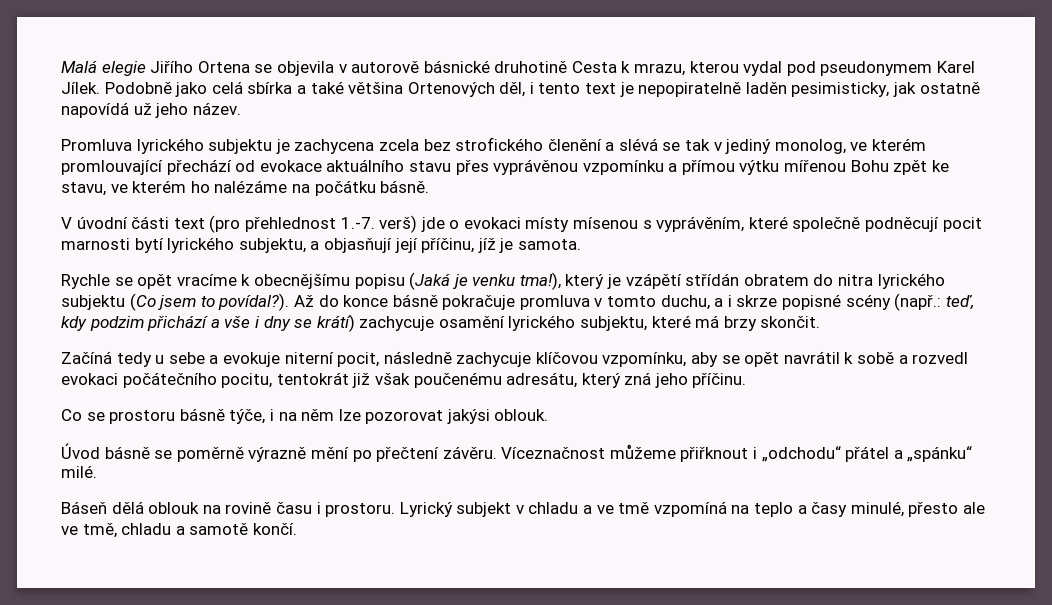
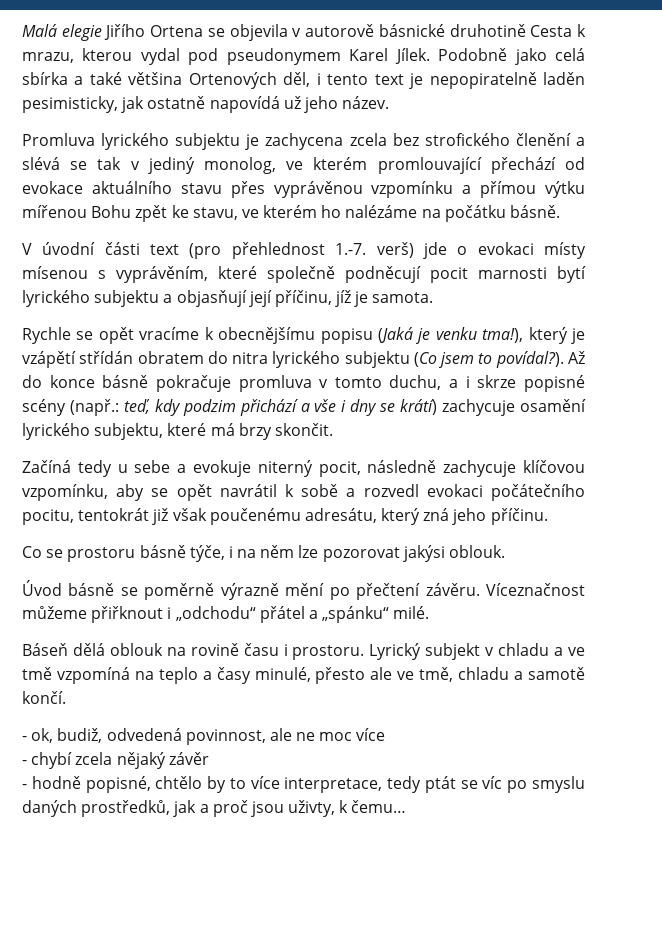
- V úvodní části text (pro přehlednost 1.-7. verš) jde o evokaci místy mísenou s vyprávěním, které společně podněcují pocit marnosti bytí lyrického subjektu, a objasňují její příčinu, jíž je samota.
+ V úvodní části text (pro přehlednost 1.-7. verš) jde o evokaci místy mísenou s vyprávěním, které společně podněcují pocit marnosti bytí lyrického subjektu a objasňují její příčinu, jíž je samota.
- Začíná tedy u sebe a evokuje niterní pocit, následně zachycuje klíčovou vzpomínku, aby se opět navrátil k sobě a rozvedl evokaci počátečního pocitu, tentokrát již však poučenému adresátu, který zná jeho příčinu.
+ Začíná tedy u sebe a evokuje niterný pocit, následně zachycuje klíčovou vzpomínku, aby se opět navrátil k sobě a rozvedl evokaci počátečního pocitu, tentokrát již však poučenému adresátu, který zná jeho příčinu.
+ - ok, budiž, odvedená povinnost, ale ne moc více
+ - chybí zcela nějaký závěr
+ - hodně popisné, chtělo by to více interpretace, tedy ptát se víc po smyslu daných prostředků, jak a proč jsou uživty, k čemu…

